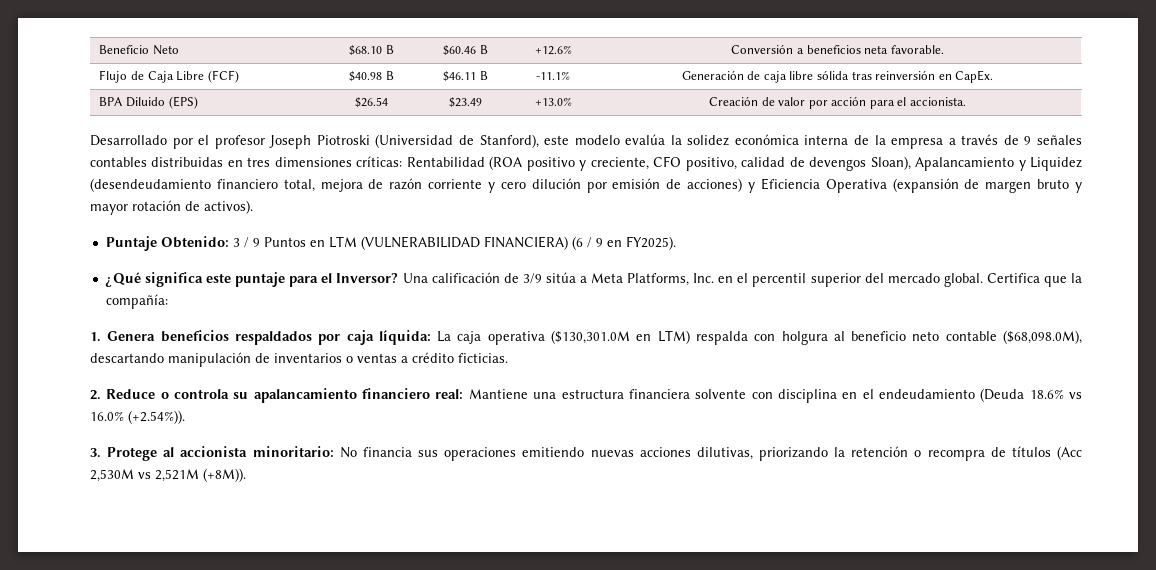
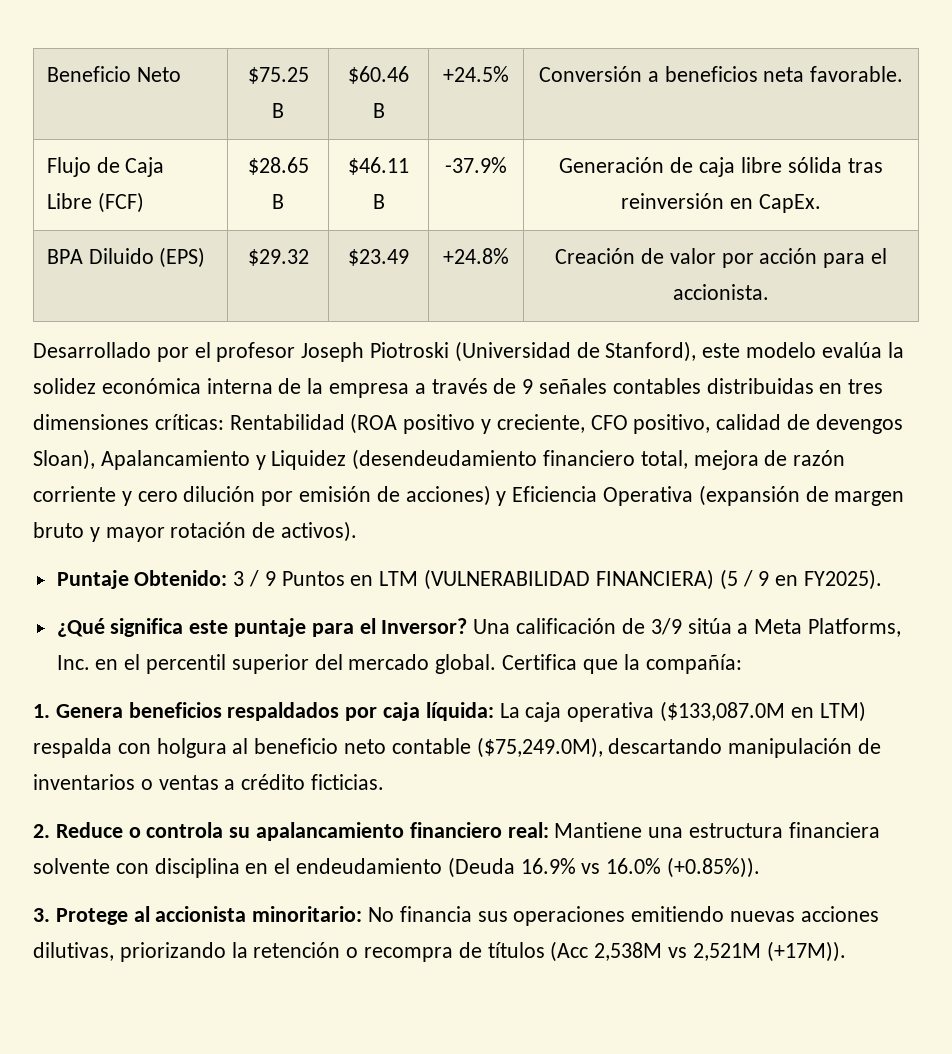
- Beneficio Neto | $68.10 B | $60.46 B | +12.6% | Conversión a beneficios neta favorable.
+ Beneficio Neto | $75.25 B | $60.46 B | +24.5% | Conversión a beneficios neta favorable.
- Flujo de Caja Libre (FCF) | $40.98 B | $46.11 B | -11.1% | Generación de caja libre sólida tras reinversión en CapEx.
+ Flujo de Caja Libre (FCF) | $28.65 B | $46.11 B | -37.9% | Generación de caja libre sólida tras reinversión en CapEx.
- BPA Diluido (EPS) | $26.54 | $23.49 | +13.0% | Creación de valor por acción para el accionista.
+ BPA Diluido (EPS) | $29.32 | $23.49 | +24.8% | Creación de valor por acción para el accionista.
- Puntaje Obtenido: 3 / 9 Puntos en LTM (VULNERABILIDAD FINANCIERA) (6 / 9 en FY2025).
+ Puntaje Obtenido: 3 / 9 Puntos en LTM (VULNERABILIDAD FINANCIERA) (5 / 9 en FY2025).
- 1. Genera beneficios respaldados por caja líquida: La caja operativa ($130,301.0M en LTM) respalda con holgura al beneficio neto contable ($68,098.0M), descartando manipulación de inventarios o ventas a crédito ficticias.
+ 1. Genera beneficios respaldados por caja líquida: La caja operativa ($133,087.0M en LTM) respalda con holgura al beneficio neto contable ($75,249.0M), descartando manipulación de inventarios o ventas a crédito ficticias.
- 2. Reduce o controla su apalancamiento financiero real: Mantiene una estructura financiera solvente con disciplina en el endeudamiento (Deuda 18.6% vs 16.0% (+2.54%)).
+ 2. Reduce o controla su apalancamiento financiero real: Mantiene una estructura financiera solvente con disciplina en el endeudamiento (Deuda 16.9% vs 16.0% (+0.85%)).
- 3. Protege al accionista minoritario: No financia sus operaciones emitiendo nuevas acciones dilutivas, priorizando la retención o recompra de títulos (Acc 2,530M vs 2,521M (+8M)).
+ 3. Protege al accionista minoritario: No financia sus operaciones emitiendo nuevas acciones dilutivas, priorizando la retención o recompra de títulos (Acc 2,538M vs 2,521M (+17M)).

